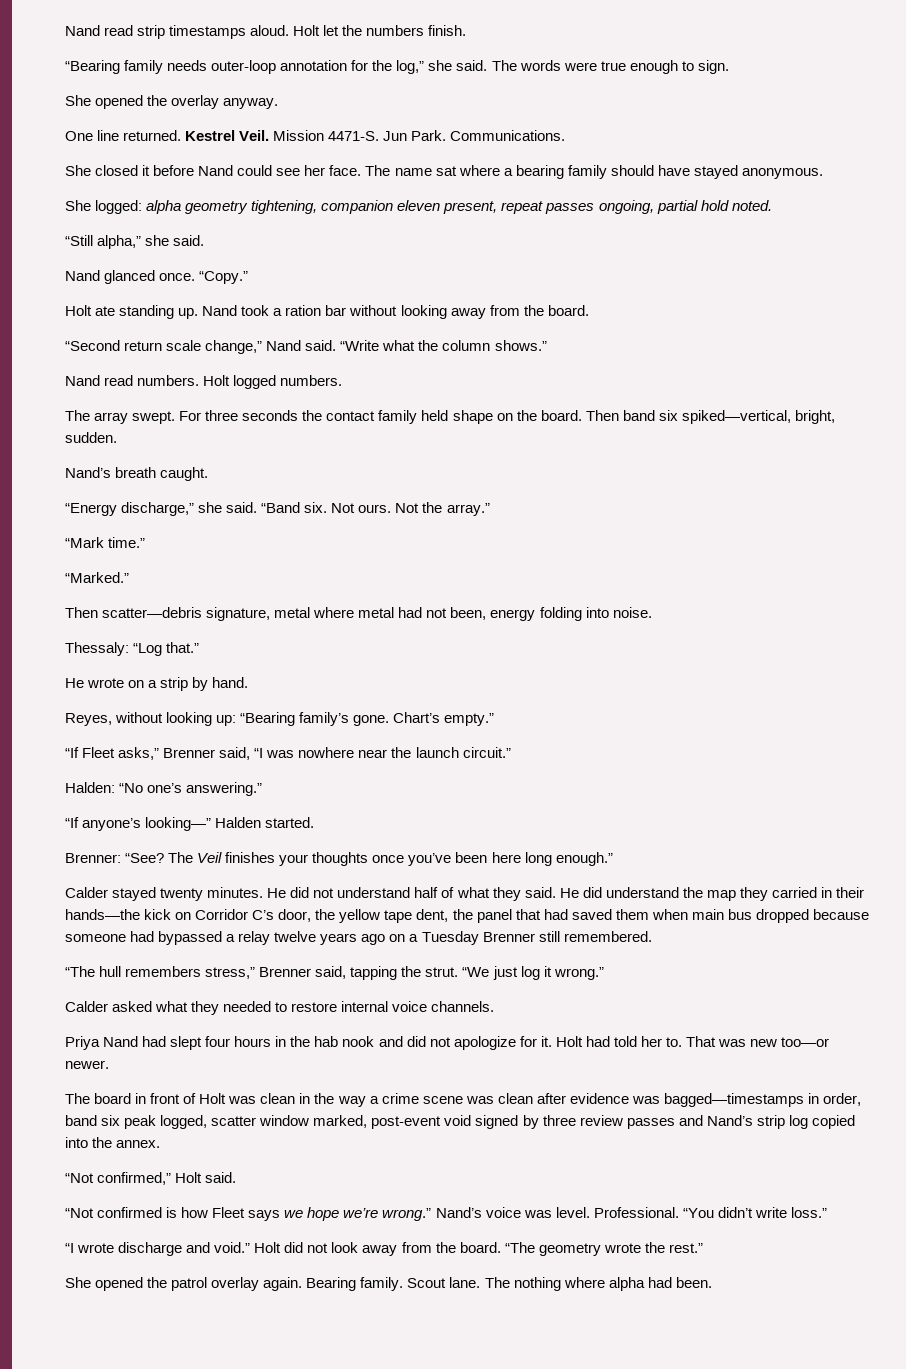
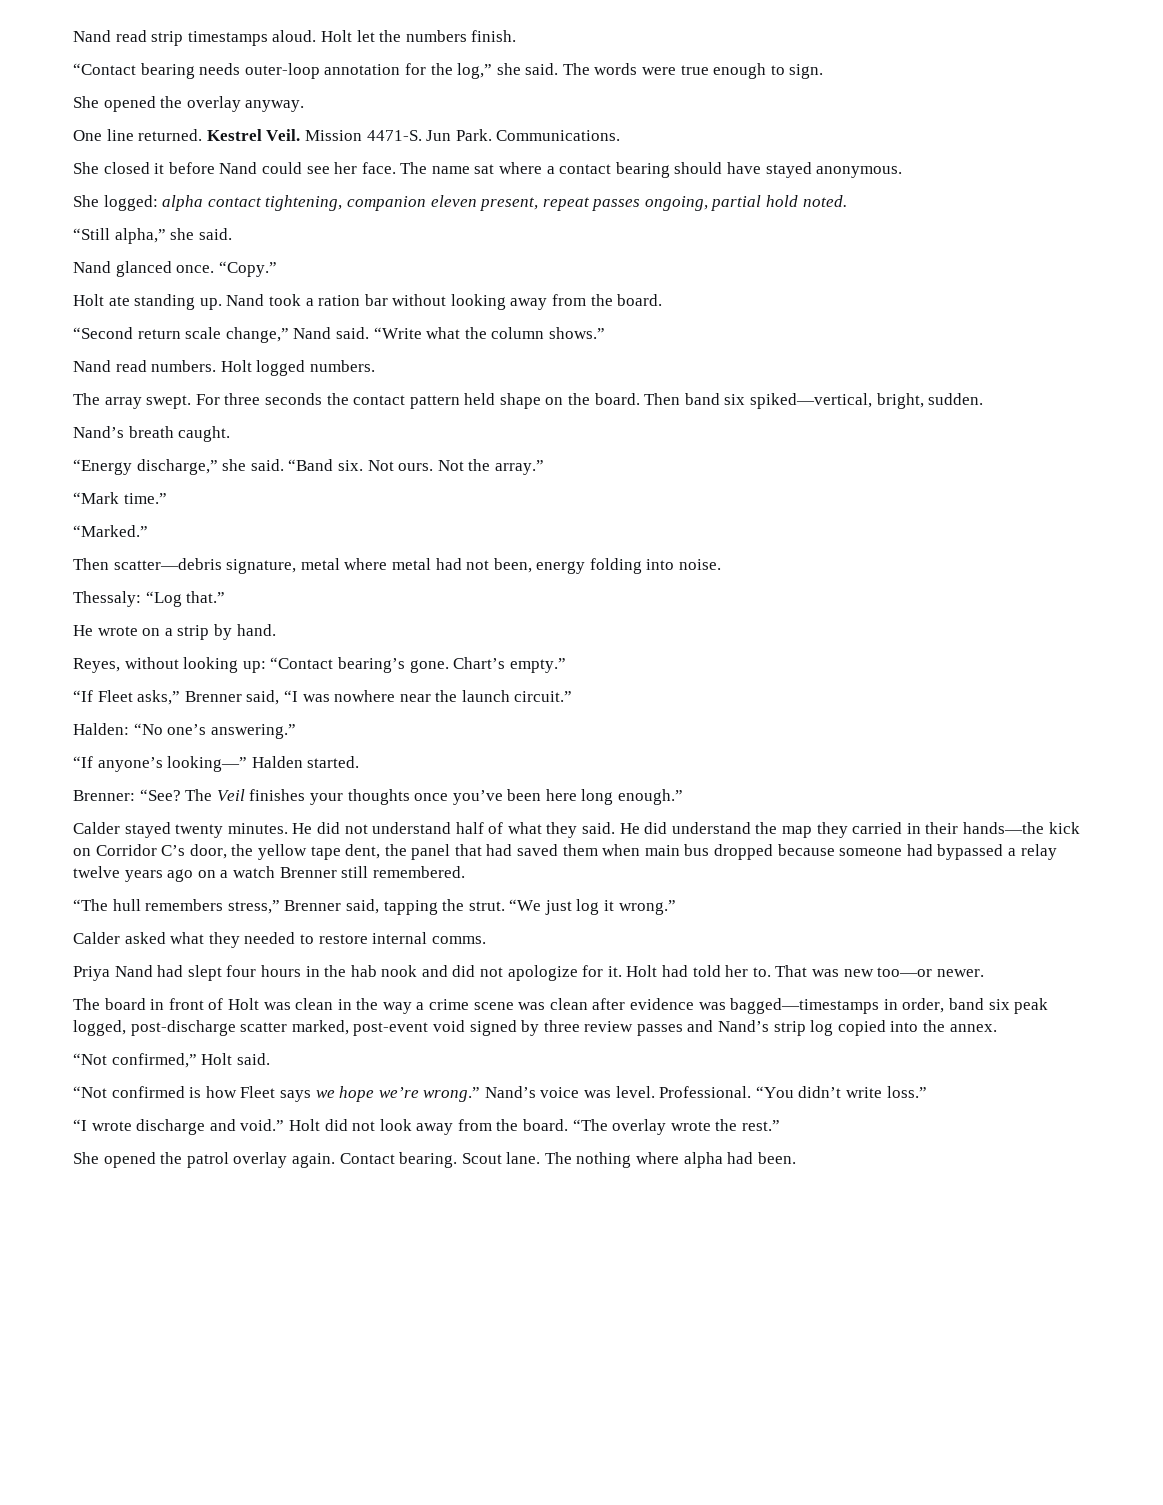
- “Bearing family needs outer-loop annotation for the log,” she said.
+ “Contact bearing needs outer-loop annotation for the log,” she said.
- The name sat where a bearing family should have stayed anonymous.
+ The name sat where a contact bearing should have stayed anonymous.
- She logged: alpha geometry tightening, companion eleven present, repeat passes ongoing, partial hold noted.
+ She logged: alpha contact tightening, companion eleven present, repeat passes ongoing, partial hold noted.
- For three seconds the contact family held shape on the board.
+ For three seconds the contact pattern held shape on the board.
- Reyes, without looking up: “Bearing family’s gone.
+ Reyes, without looking up: “Contact bearing’s gone.
- He did understand the map they carried in their hands—the kick on Corridor C’s door, the yellow tape dent, the panel that had saved them when main bus dropped because someone had bypassed a relay twelve years ago on a Tuesday Brenner still remembered.
+ He did understand the map they carried in their hands—the kick on Corridor C’s door, the yellow tape dent, the panel that had saved them when main bus dropped because someone had bypassed a relay twelve years ago on a watch Brenner still remembered.
- Calder asked what they needed to restore internal voice channels.
+ Calder asked what they needed to restore internal comms.
- The board in front of Holt was clean in the way a crime scene was clean after evidence was bagged—timestamps in order, band six peak logged, scatter window marked, post-event void signed by three review passes and Nand’s strip log copied into the annex.
+ The board in front of Holt was clean in the way a crime scene was clean after evidence was bagged—timestamps in order, band six peak logged, post-discharge scatter marked, post-event void signed by three review passes and Nand’s strip log copied into the annex.
- “The geometry wrote the rest.”
+ “The overlay wrote the rest.”
- Bearing family.
+ Contact bearing.

